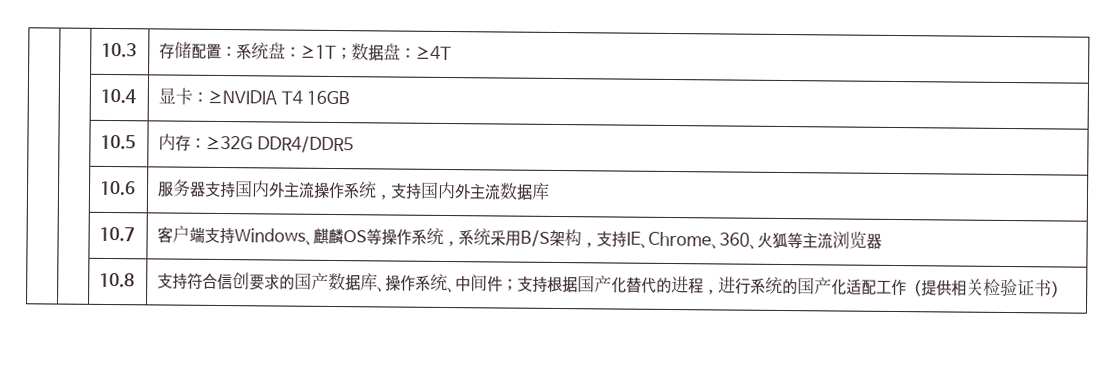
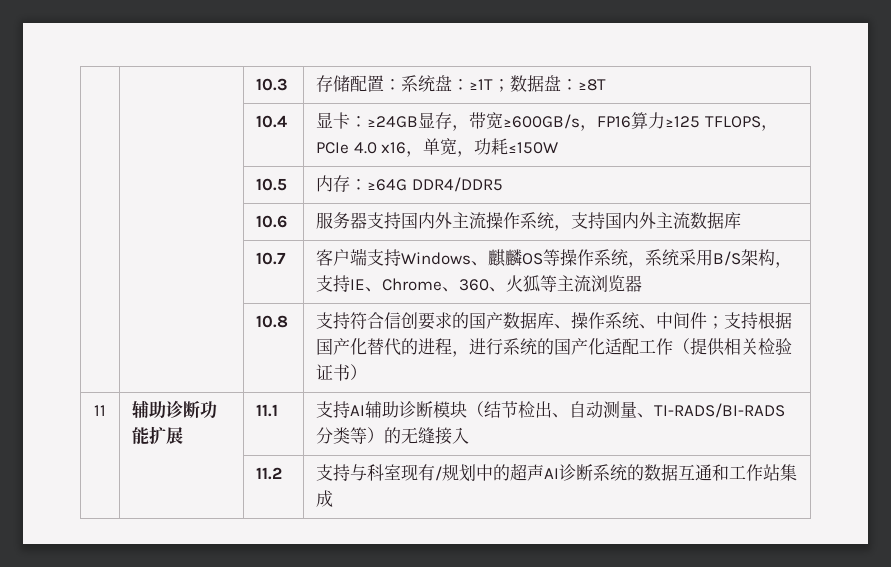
- | | 10.3 | 存储配置：系统盘：≥1T；数据盘：≥4T
+ | | 10.3 | 存储配置：系统盘：≥1T；数据盘：≥8T
- | | 10.4 | 显卡：≥NVIDIA T4 16GB
+ | | 10.4 | 显卡：≥24GB显存，带宽≥600GB/s，FP16算力≥125 TFLOPS，PCIe 4.0 x16，单宽，功耗≤150W
- | | 10.5 | 内存：≥32G DDR4/DDR5
+ | | 10.5 | 内存：≥64G DDR4/DDR5
+ 11 | 辅助诊断功能扩展 | 11.1 | 支持AI辅助诊断模块（结节检出、自动测量、TI-RADS/BI-RADS分类等）的无缝接入
+ | | 11.2 | 支持与科室现有/规划中的超声AI诊断系统的数据互通和工作站集成

